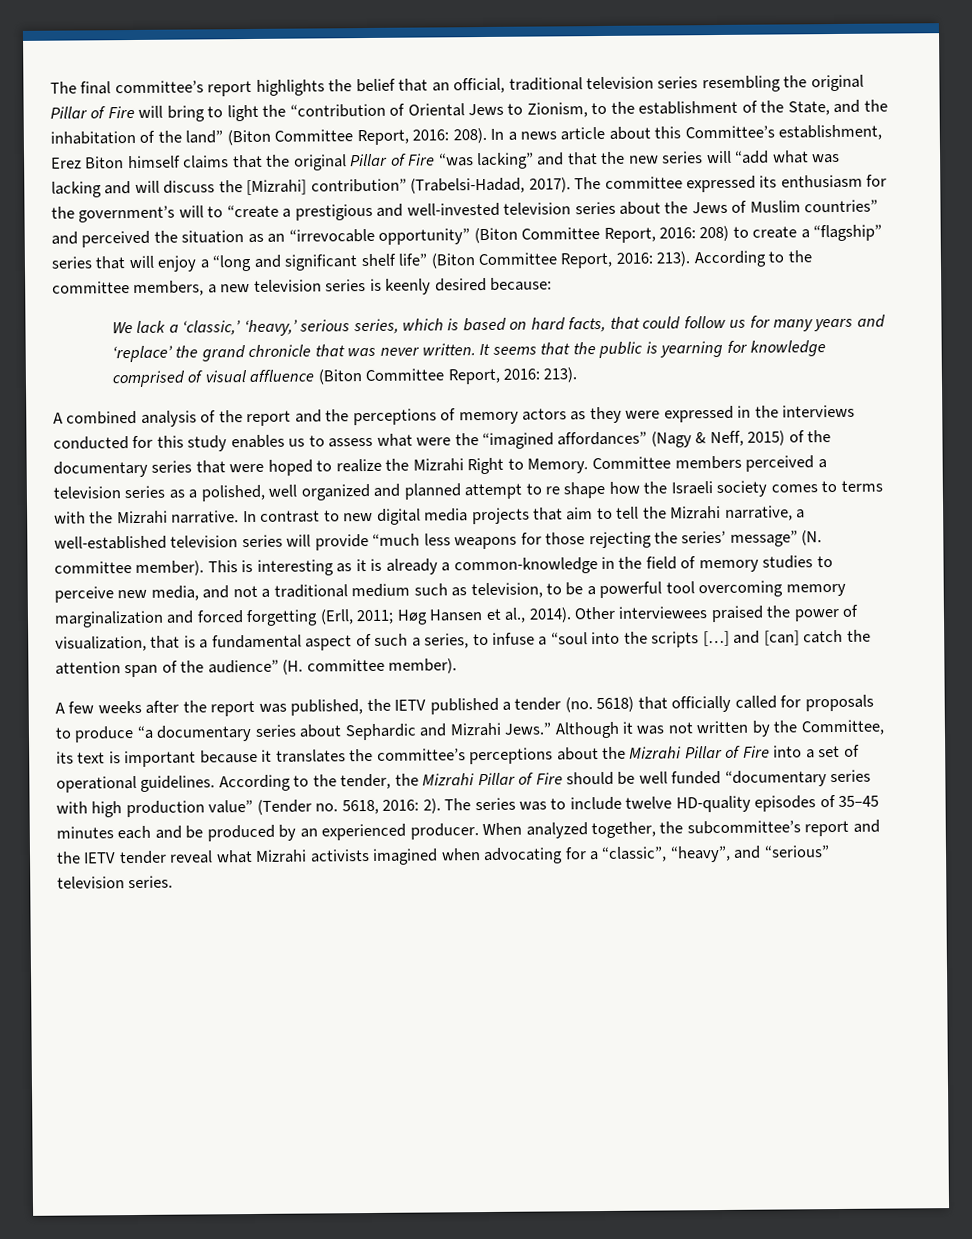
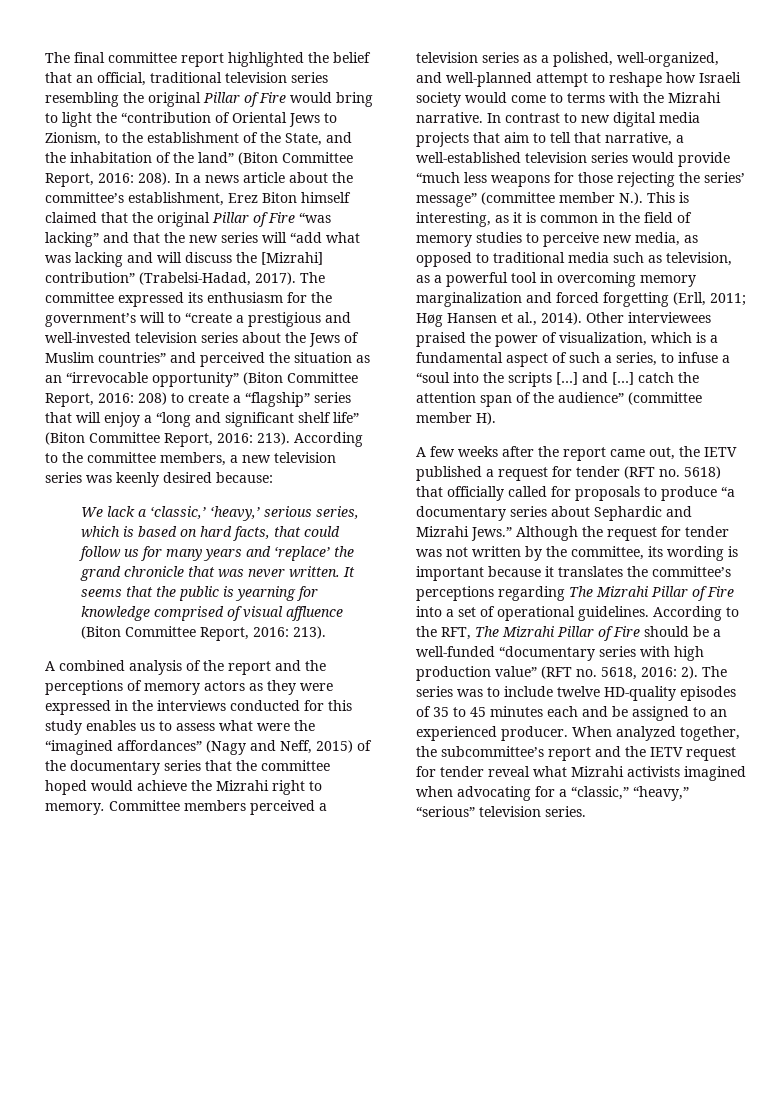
- The final committee’s report highlights the belief that an official, traditional television series resembling the original Pillar of Fire will bring to light the “contribution of Oriental Jews to Zionism, to the establishment of the State, and the inhabitation of the land” (Biton Committee Report, 2016: 208).
+ The final committee report highlighted the belief that an official, traditional television series resembling the original Pillar of Fire would bring to light the “contribution of Oriental Jews to Zionism, to the establishment of the State, and the inhabitation of the land” (Biton Committee Report, 2016: 208).
- In a news article about this Committee’s establishment, Erez Biton himself claims that the original Pillar of Fire “was lacking” and that the new series will “add what was lacking and will discuss the [Mizrahi] contribution” (Trabelsi-Hadad, 2017).
+ In a news article about the committee’s establishment, Erez Biton himself claimed that the original Pillar of Fire “was lacking” and that the new series will “add what was lacking and will discuss the [Mizrahi] contribution” (Trabelsi-Hadad, 2017).
- According to the committee members, a new television series is keenly desired because:
+ According to the committee members, a new television series was keenly desired because:
- A combined analysis of the report and the perceptions of memory actors as they were expressed in the interviews conducted for this study enables us to assess what were the “imagined affordances” (Nagy & Neff, 2015) of the documentary series that were hoped to realize the Mizrahi Right to Memory.
+ A combined analysis of the report and the perceptions of memory actors as they were expressed in the interviews conducted for this study enables us to assess what were the “imagined affordances” (Nagy and Neff, 2015) of the documentary series that the committee hoped would achieve the Mizrahi right to memory.
- Committee members perceived a television series as a polished, well organized and planned attempt to re shape how the Israeli society comes to terms with the Mizrahi narrative.
+ Committee members perceived a television series as a polished, well-organized, and well-planned attempt to reshape how Israeli society would come to terms with the Mizrahi narrative.
- In contrast to new digital media projects that aim to tell the Mizrahi narrative, a well-established television series will provide “much less weapons for those rejecting the series’ message” (N. committee member). This is interesting as it is already a common-knowledge in the field of memory studies to perceive new media, and not a traditional medium such as television, to be a powerful tool overcoming memory marginalization and forced forgetting (Erll, 2011; Høg Hansen et al., 2014).
+ In contrast to new digital media projects that aim to tell that narrative, a well-established television series would provide “much less weapons for those rejecting the series’ message” (committee member N.). This is interesting, as it is common in the field of memory studies to perceive new media, as opposed to traditional media such as television, as a powerful tool in overcoming memory marginalization and forced forgetting (Erll, 2011; Høg Hansen et al., 2014).
- Other interviewees praised the power of visualization, that is a fundamental aspect of such a series, to infuse a “soul into the scripts […] and [can] catch the attention span of the audience” (H. committee member).
+ Other interviewees praised the power of visualization, which is a fundamental aspect of such a series, to infuse a “soul into the scripts […] and […] catch the attention span of the audience” (committee member H).
- A few weeks after the report was published, the IETV published a tender (no. 5618) that officially called for proposals to produce “a documentary series about Sephardic and Mizrahi Jews.”
+ A few weeks after the report came out, the IETV published a request for tender (RFT no. 5618) that officially called for proposals to produce “a documentary series about Sephardic and Mizrahi Jews.”
- Although it was not written by the Committee, its text is important because it translates the committee’s perceptions about the Mizrahi Pillar of Fire into a set of operational guidelines.
+ Although the request for tender was not written by the committee, its wording is important because it translates the committee’s perceptions regarding The Mizrahi Pillar of Fire into a set of operational guidelines.
- According to the tender, the Mizrahi Pillar of Fire should be well funded “documentary series with high production value” (Tender no. 5618, 2016: 2).
+ According to the RFT, The Mizrahi Pillar of Fire should be a well-funded “documentary series with high production value” (RFT no. 5618, 2016: 2).
- The series was to include twelve HD-quality episodes of 35–45 minutes each and be produced by an experienced producer.
+ The series was to include twelve HD-quality episodes of 35 to 45 minutes each and be assigned to an experienced producer.
- When analyzed together, the subcommittee’s report and the IETV tender reveal what Mizrahi activists imagined when advocating for a “classic”, “heavy”, and “serious” television series.
+ When analyzed together, the subcommittee’s report and the IETV request for tender reveal what Mizrahi activists imagined when advocating for a “classic,” “heavy,” “serious” television series.

